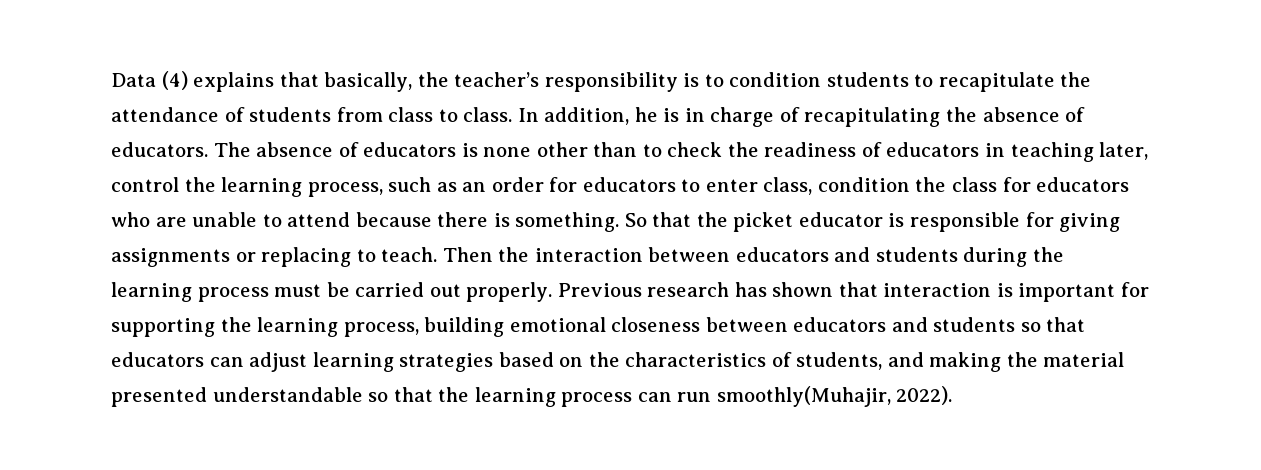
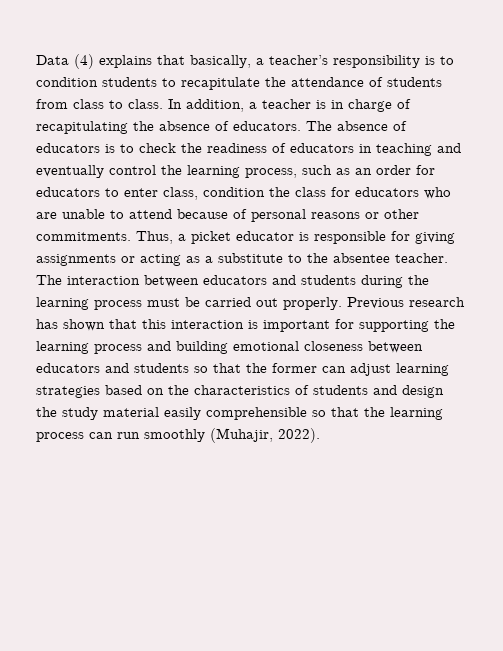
- Data (4) explains that basically, the teacher’s responsibility is to condition students to recapitulate the attendance of students from class to class.
+ Data (4) explains that basically, a teacher’s responsibility is to condition students to recapitulate the attendance of students from class to class.
- In addition, he is in charge of recapitulating the absence of educators.
+ In addition, a teacher is in charge of recapitulating the absence of educators.
- The absence of educators is none other than to check the readiness of educators in teaching later, control the learning process, such as an order for educators to enter class, condition the class for educators who are unable to attend because there is something. So that the picket educator is responsible for giving assignments or replacing to teach. Then the interaction between educators and students during the learning process must be carried out properly.
+ The absence of educators is to check the readiness of educators in teaching and eventually control the learning process, such as an order for educators to enter class, condition the class for educators who are unable to attend because of personal reasons or other commitments. Thus, a picket educator is responsible for giving assignments or acting as a substitute to the absentee teacher. The interaction between educators and students during the learning process must be carried out properly.
- Previous research has shown that interaction is important for supporting the learning process, building emotional closeness between educators and students so that educators can adjust learning strategies based on the characteristics of students, and making the material presented understandable so that the learning process can run smoothly(Muhajir, 2022).
+ Previous research has shown that this interaction is important for supporting the learning process and building emotional closeness between educators and students so that the former can adjust learning strategies based on the characteristics of students and design the study material easily comprehensible so that the learning process can run smoothly (Muhajir, 2022).

